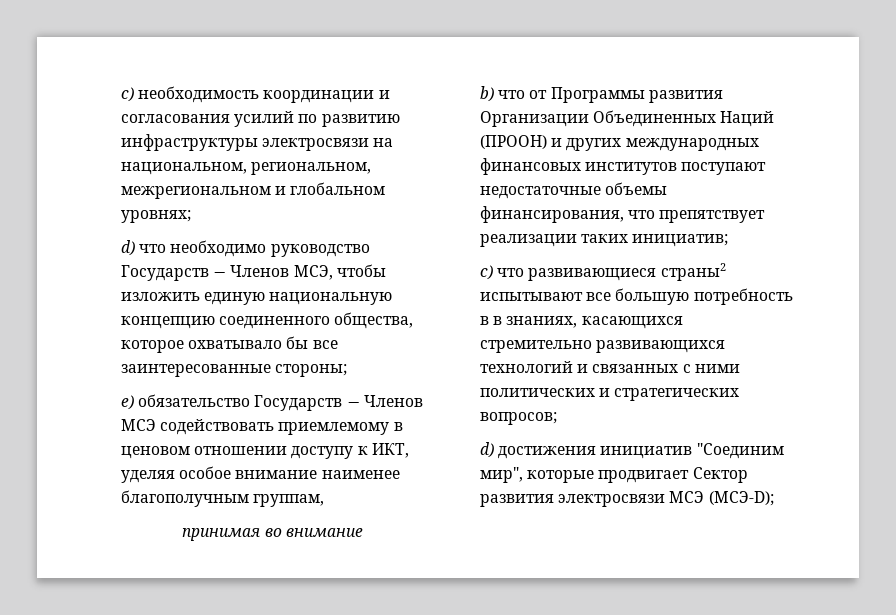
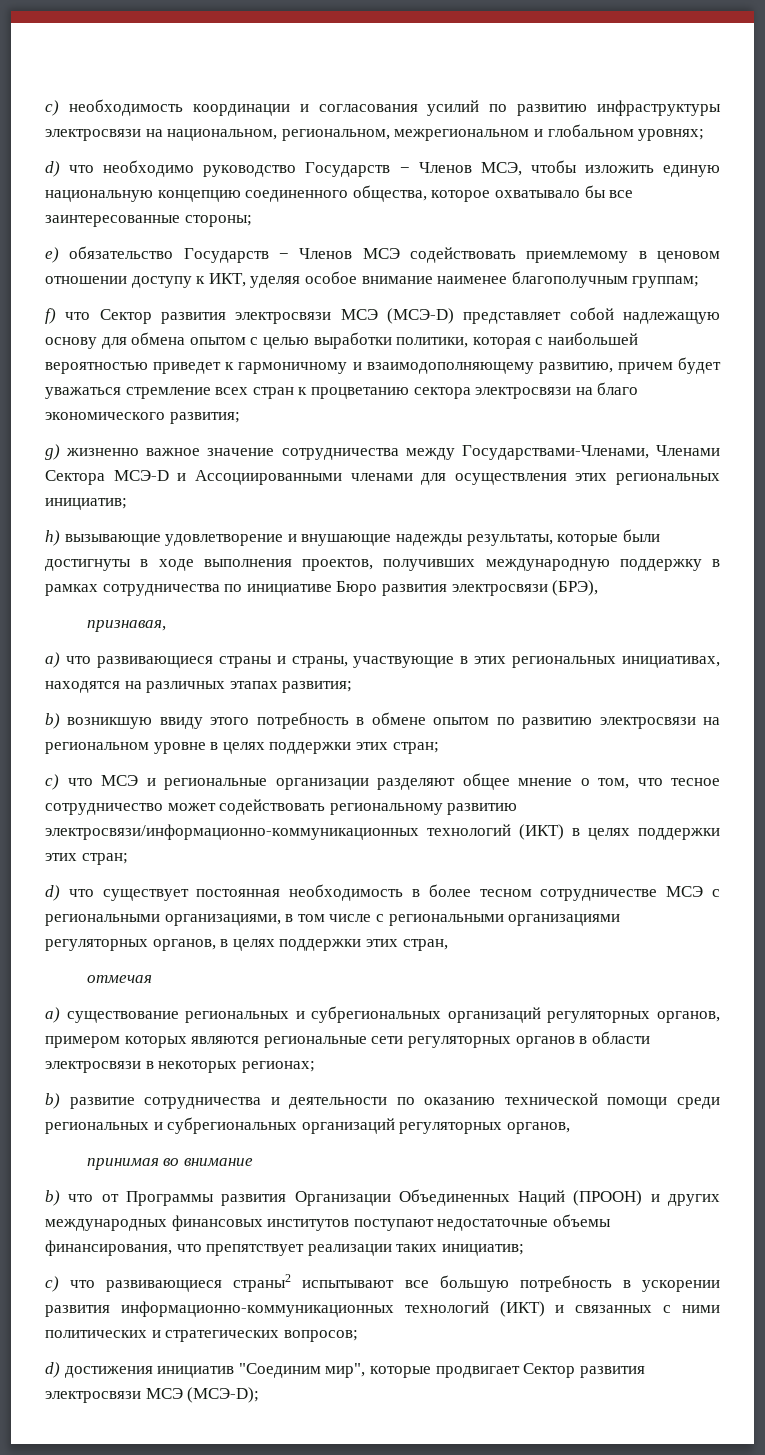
- e) обязательство Государств − Членов МСЭ содействовать приемлемому в ценовом отношении доступу к ИКТ, уделяя особое внимание наименее благополучным группам,
+ e) обязательство Государств − Членов МСЭ содействовать приемлемому в ценовом отношении доступу к ИКТ, уделяя особое внимание наименее благополучным группам;
+ f) что Сектор развития электросвязи МСЭ (МСЭ-D) представляет собой надлежащую основу для обмена опытом с целью выработки политики, которая с наибольшей вероятностью приведет к гармоничному и взаимодополняющему развитию, причем будет уважаться стремление всех стран к процветанию сектора электросвязи на благо экономического развития;
+ g) жизненно важное значение сотрудничества между Государствами-Членами, Членами Сектора МСЭ-D и Ассоциированными членами для осуществления этих региональных инициатив;
+ h) вызывающие удовлетворение и внушающие надежды результаты, которые были достигнуты в ходе выполнения проектов, получивших международную поддержку в рамках сотрудничества по инициативе Бюро развития электросвязи (БРЭ),
+ признавая,
+ а) что развивающиеся страны и страны, участвующие в этих региональных инициативах, находятся на различных этапах развития;
+ b) возникшую ввиду этого потребность в обмене опытом по развитию электросвязи на региональном уровне в целях поддержки этих стран;
+ с) что МСЭ и региональные организации разделяют общее мнение о том, что тесное сотрудничество может содействовать региональному развитию электросвязи/информационно-коммуникационных технологий (ИКТ) в целях поддержки этих стран;
+ d) что существует постоянная необходимость в более тесном сотрудничестве МСЭ с региональными организациями, в том числе с региональными организациями регуляторных органов, в целях поддержки этих стран,
+ отмечая
+ а) существование региональных и субрегиональных организаций регуляторных органов, примером которых являются региональные сети регуляторных органов в области электросвязи в некоторых регионах;
+ b) развитие сотрудничества и деятельности по оказанию технической помощи среди региональных и субрегиональных организаций регуляторных органов,
- с) что развивающиеся страны2 испытывают все большую потребность в в знаниях, касающихся стремительно развивающихся технологий и связанных с ними политических и стратегических вопросов;
+ с) что развивающиеся страны2 испытывают все большую потребность в ускорении развития информационно-коммуникационных технологий (ИКТ) и связанных с ними политических и стратегических вопросов;

